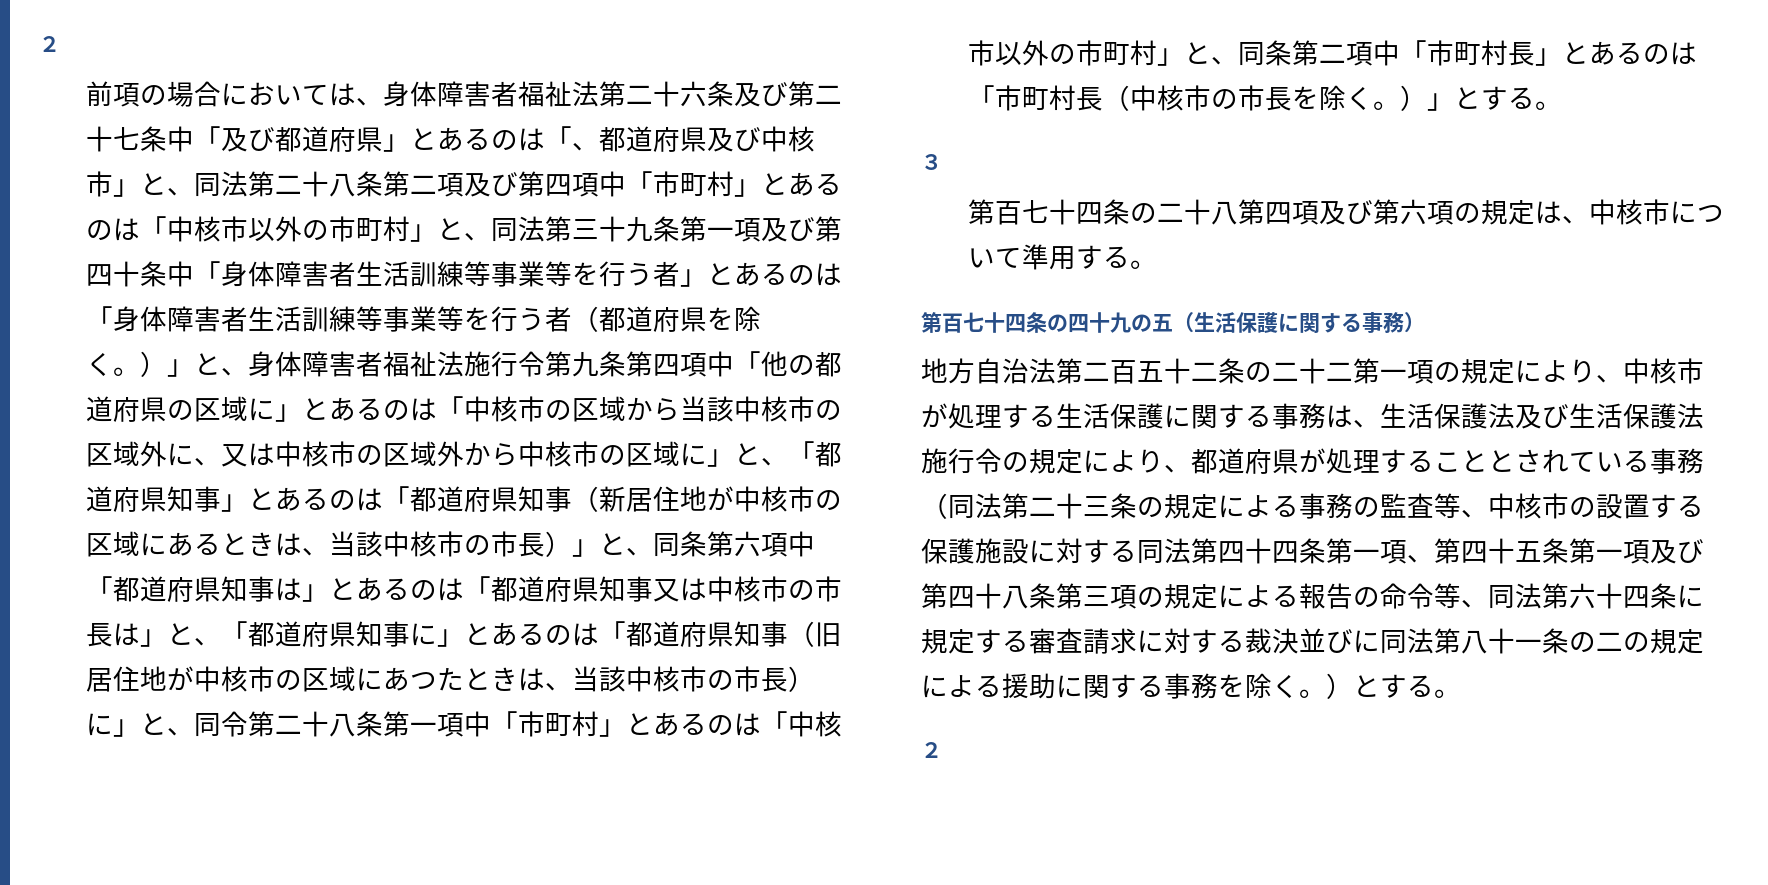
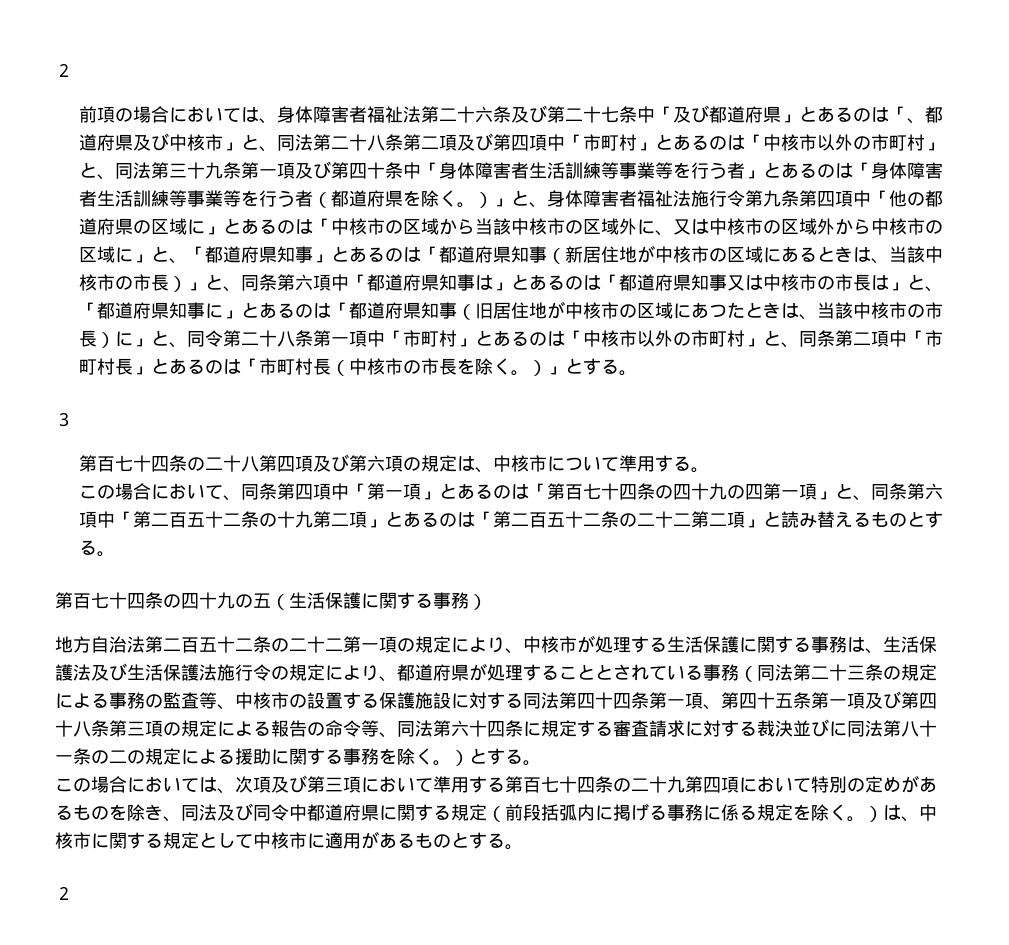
+ この場合において、同条第四項中「第一項」とあるのは「第百七十四条の四十九の四第一項」と、同条第六項中「第二百五十二条の十九第二項」とあるのは「第二百五十二条の二十二第二項」と読み替えるものとする。
+ この場合においては、次項及び第三項において準用する第百七十四条の二十九第四項において特別の定めがあるものを除き、同法及び同令中都道府県に関する規定（前段括弧内に掲げる事務に係る規定を除く。）は、中核市に関する規定として中核市に適用があるものとする。

